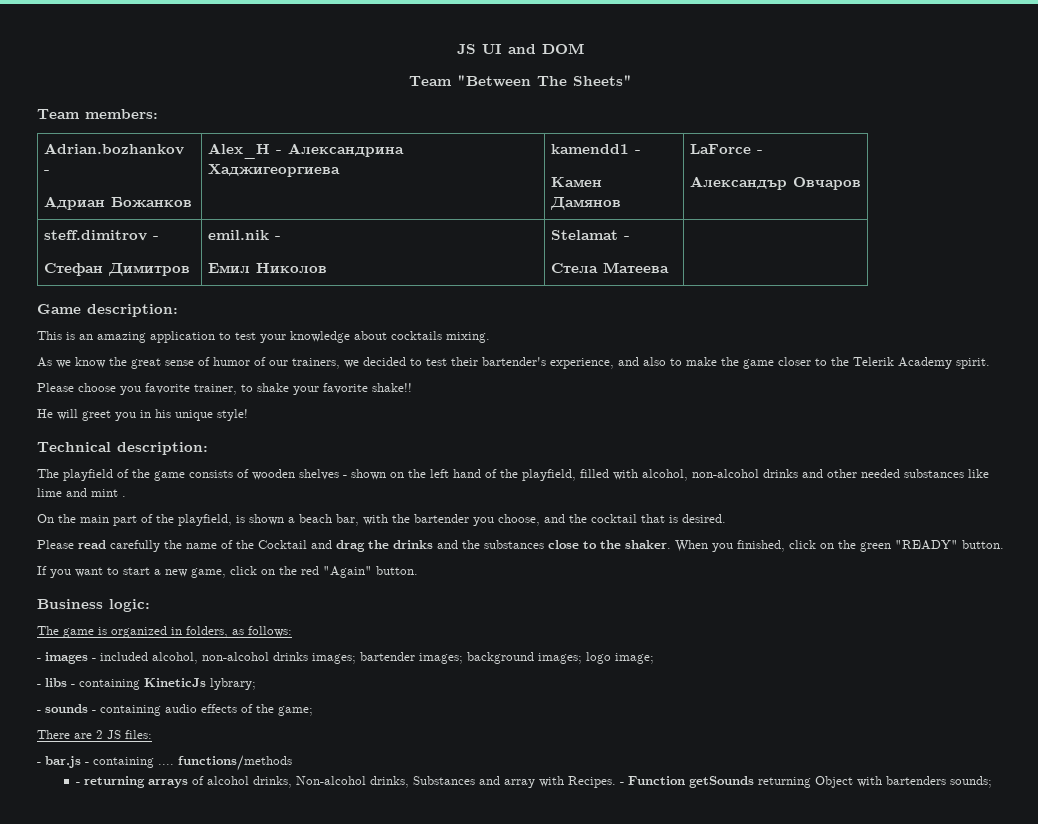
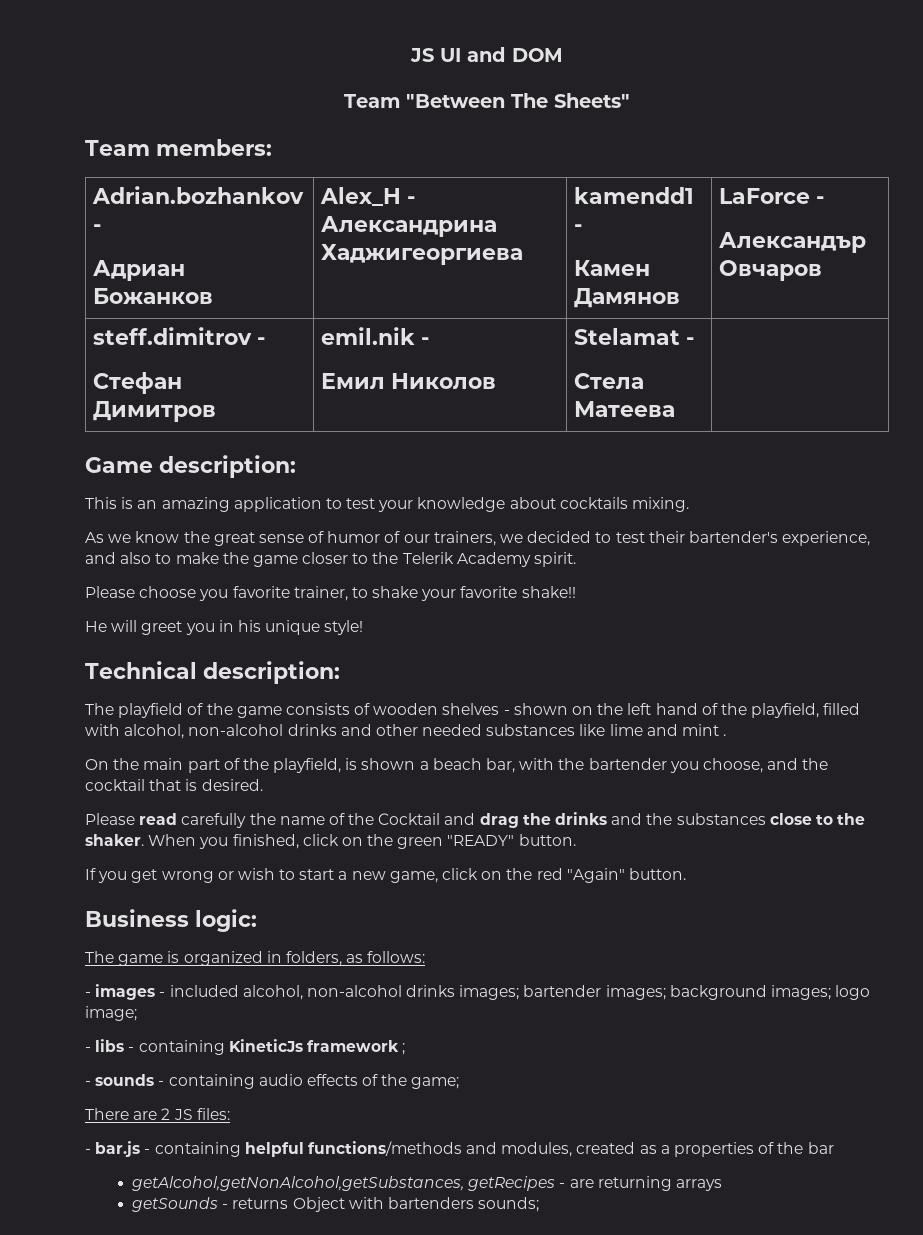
- If you want to start a new game, click on the red "Again" button.
+ If you get wrong or wish to start a new game, click on the red "Again" button.
- - libs - containing KineticJs lybrary;
+ - libs - containing KineticJs framework ;
- - bar.js - containing .... functions/methods
- - returning arrays of alcohol drinks, Non-alcohol drinks, Substances and array with Recipes. - Function getSounds returning Object with bartenders sounds;
+ - bar.js - containing helpful functions/methods and modules, created as a properties of the bar
+ getAlcohol,getNonAlcohol,getSubstances, getRecipes - are returning arrays
+ getSounds - returns Object with bartenders sounds;

